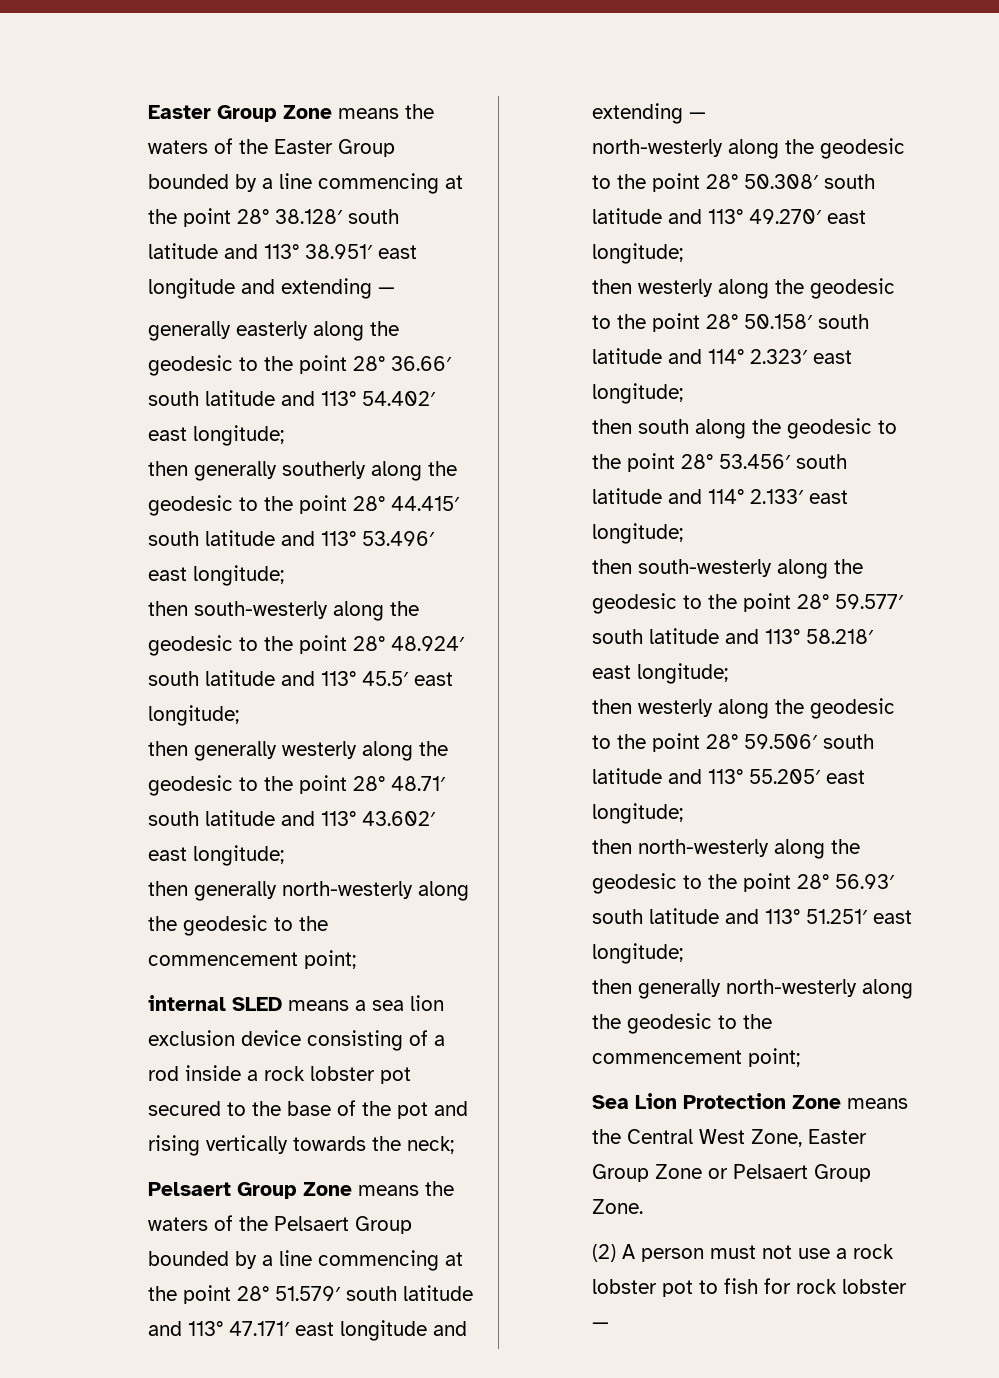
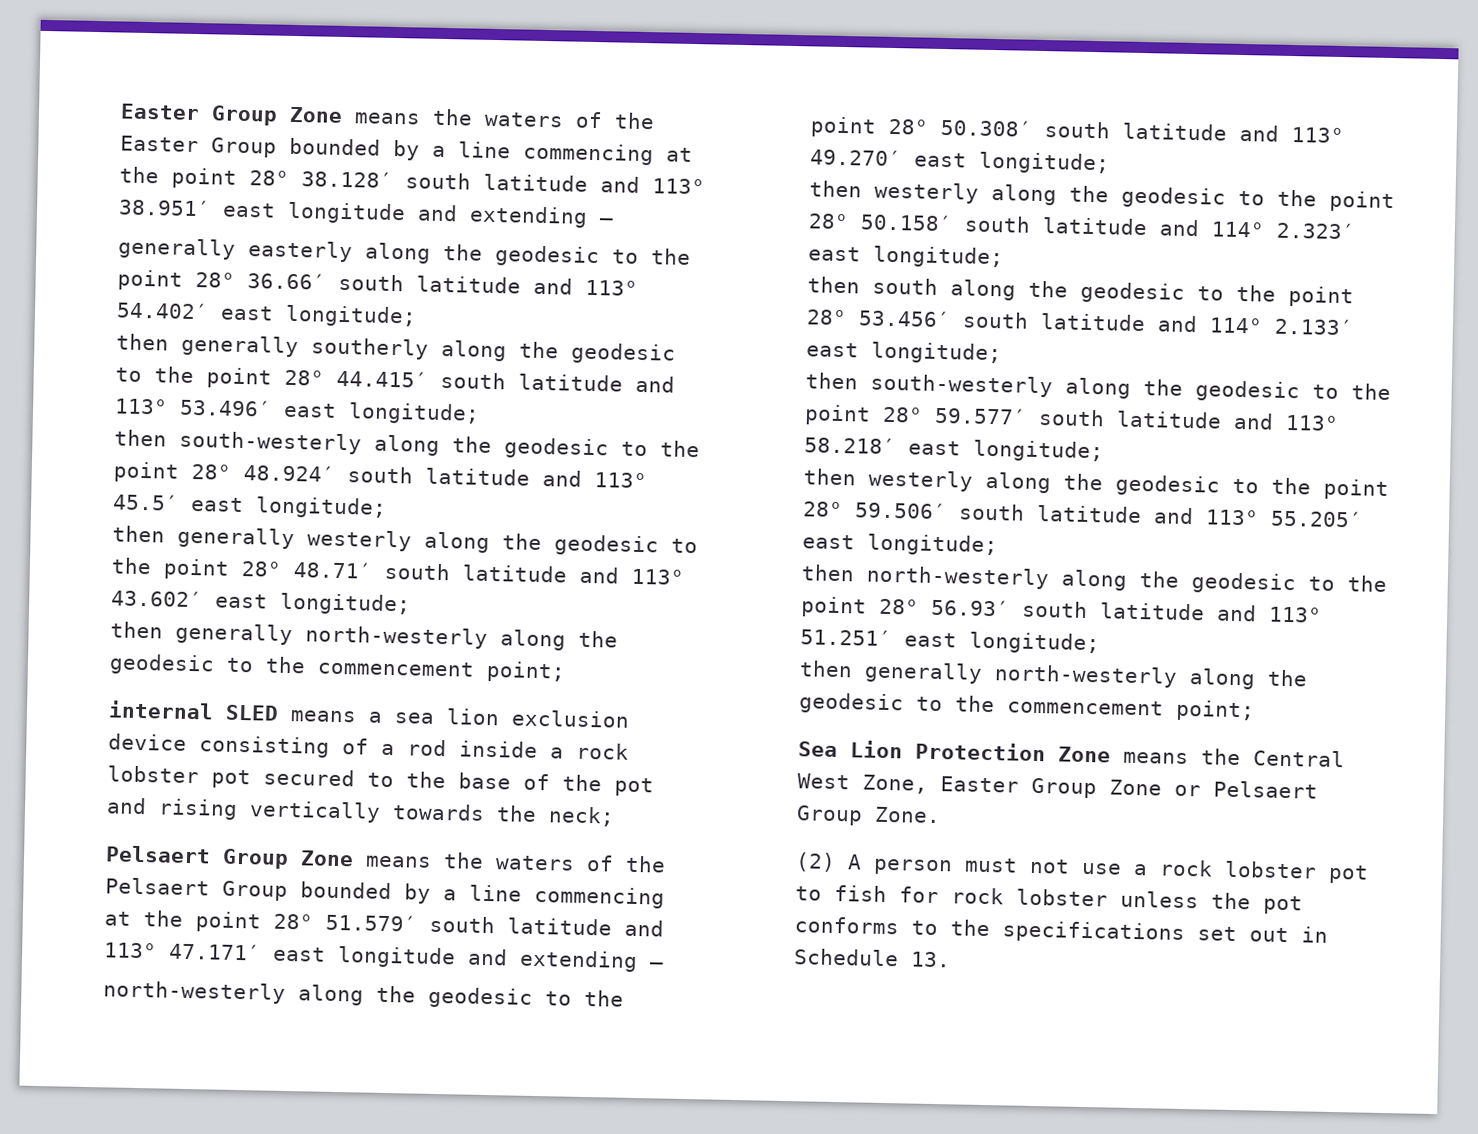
- (2) A person must not use a rock lobster pot to fish for rock lobster —
+ (2) A person must not use a rock lobster pot to fish for rock lobster unless the pot conforms to the specifications set out in Schedule 13.

